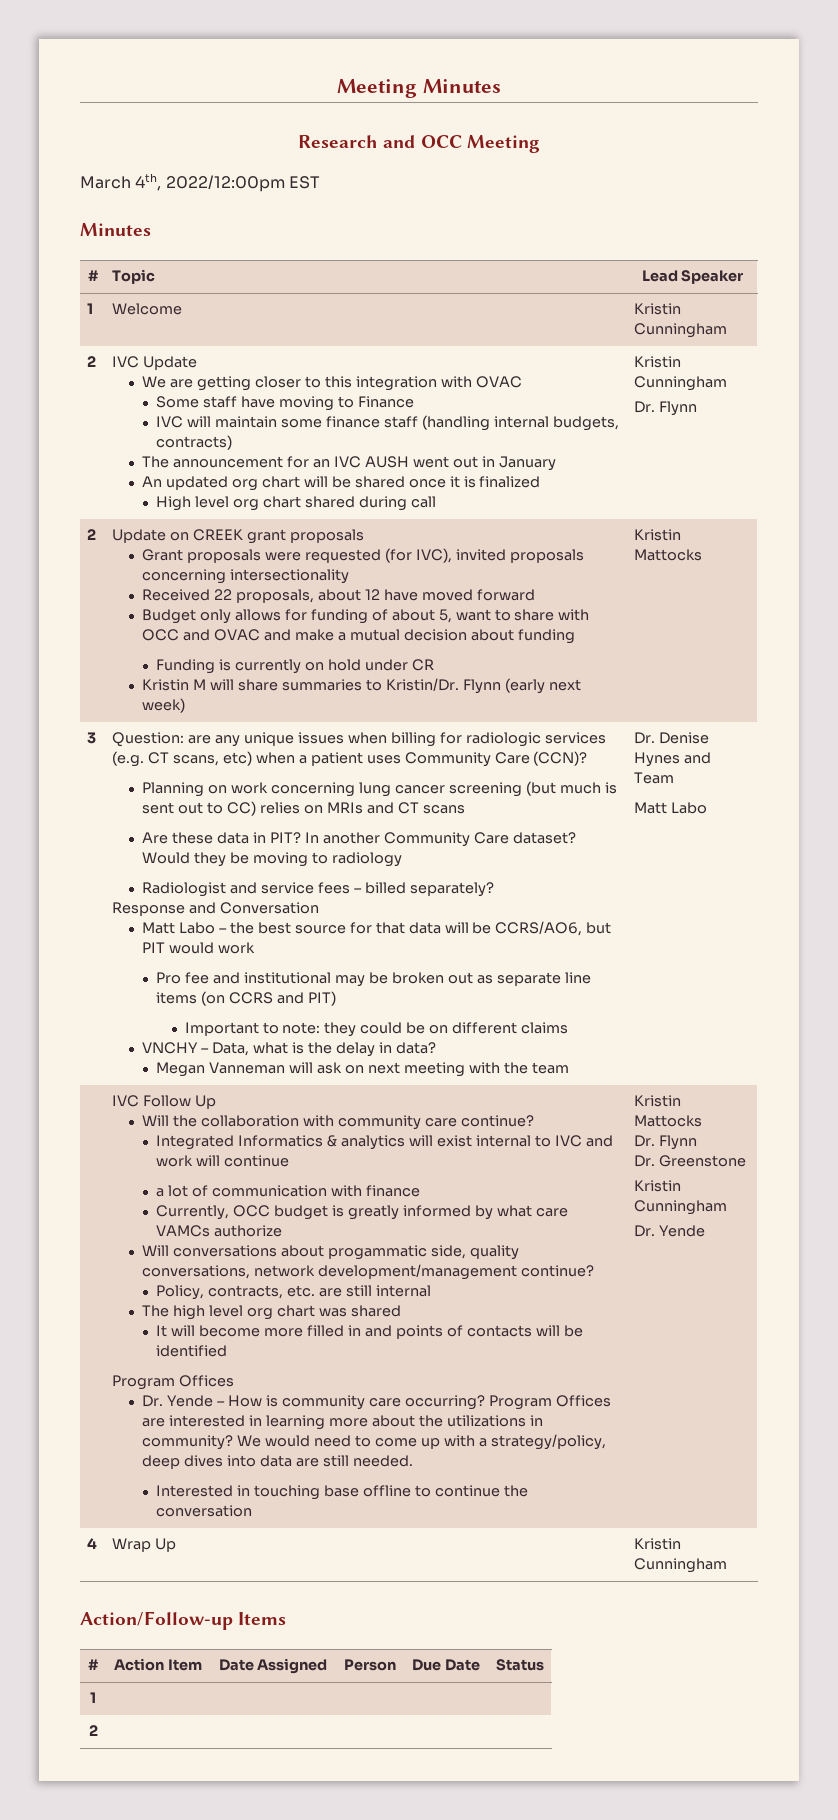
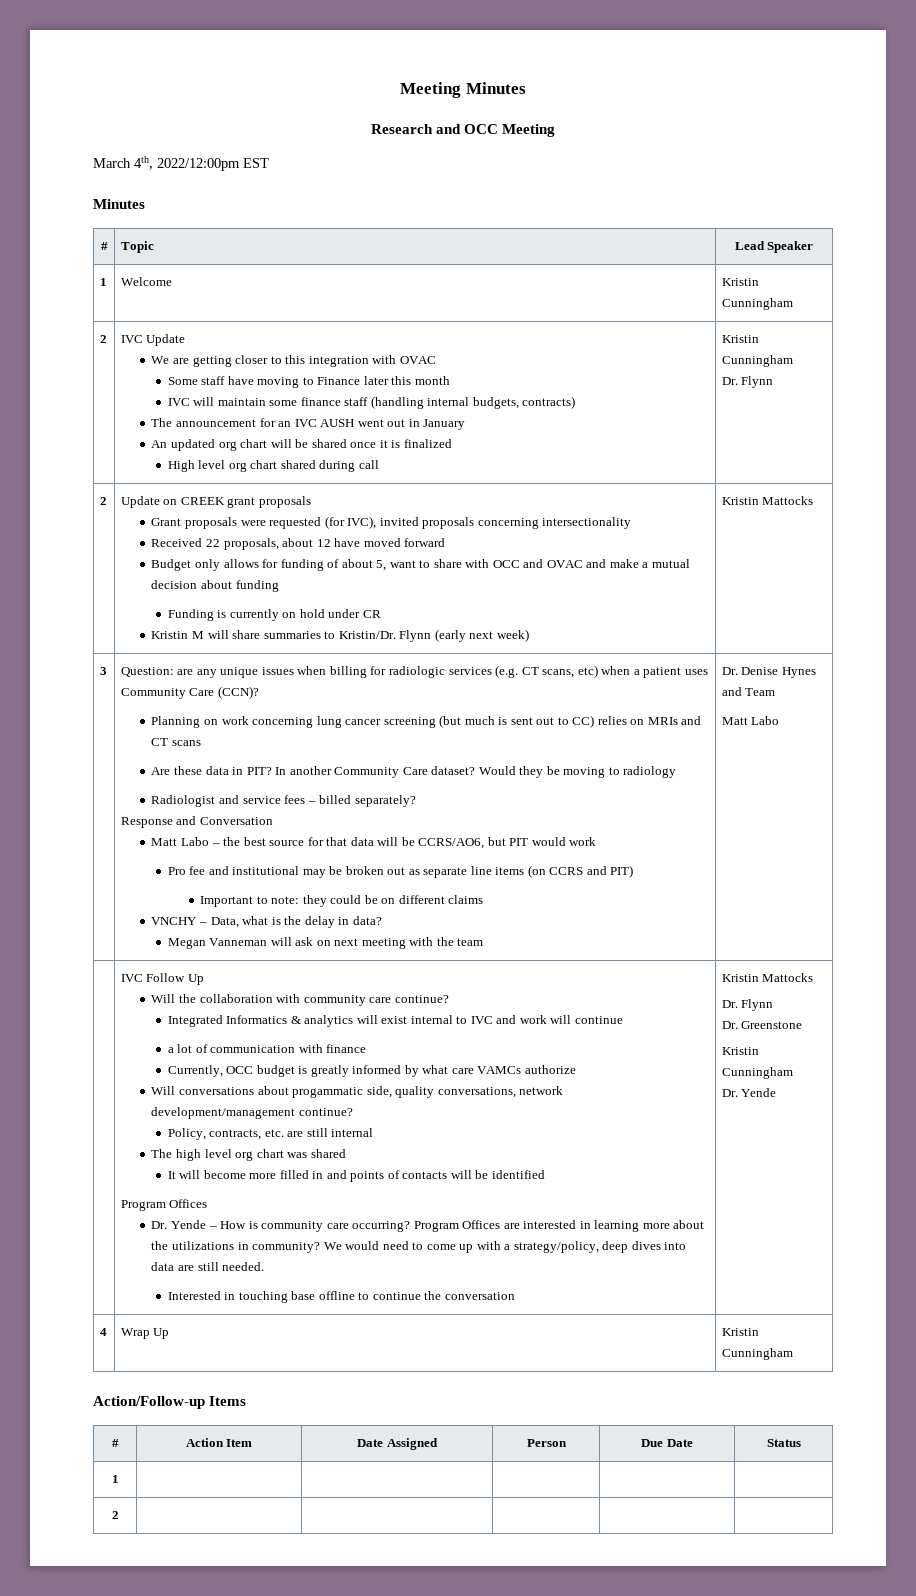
- Some staff have moving to Finance
+ Some staff have moving to Finance later this month

